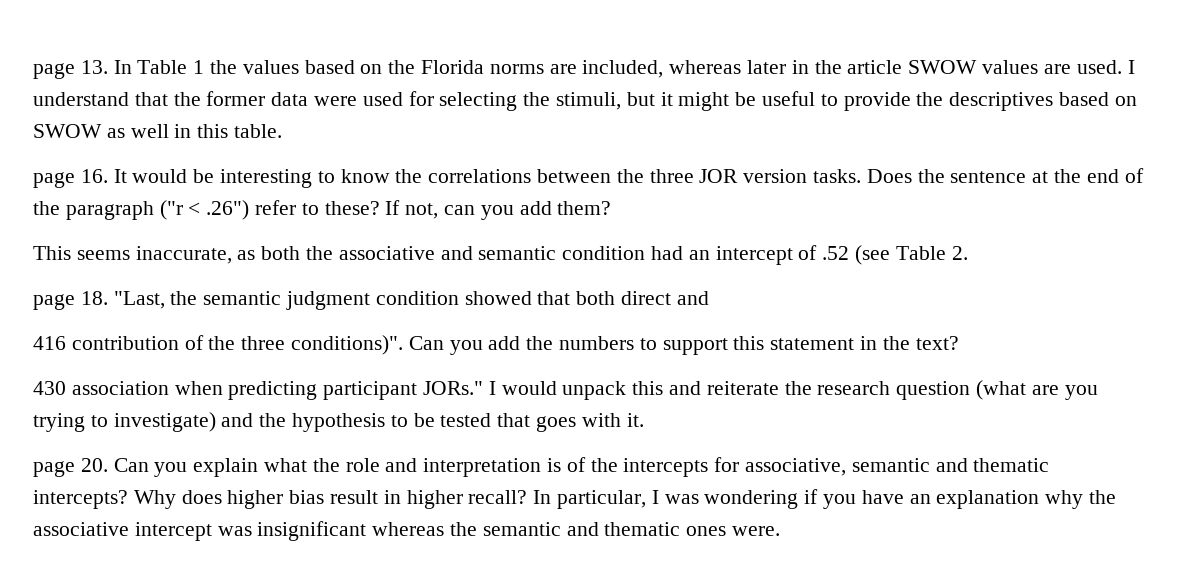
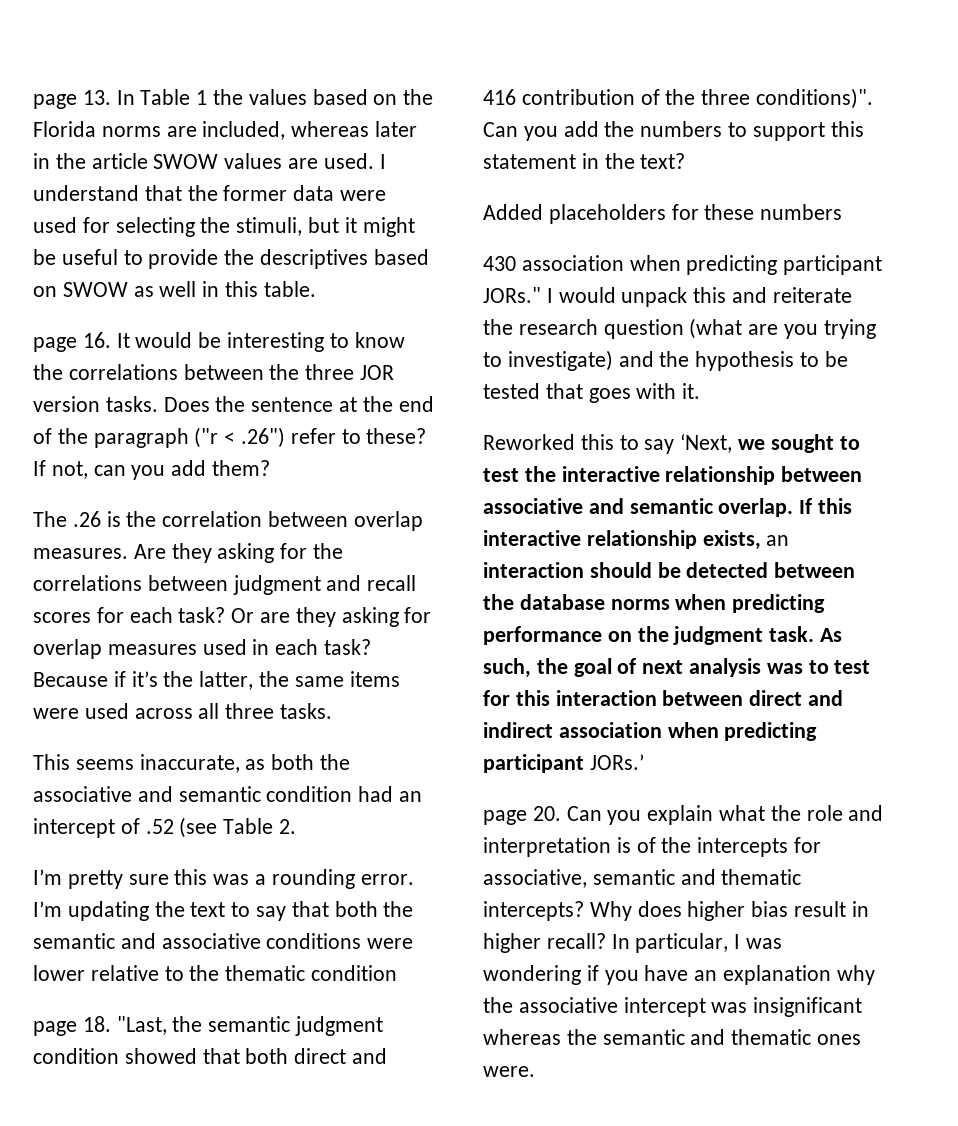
+ The .26 is the correlation between overlap measures. Are they asking for the correlations between judgment and recall scores for each task? Or are they asking for overlap measures used in each task? Because if it’s the latter, the same items were used across all three tasks.
+ I’m pretty sure this was a rounding error. I’m updating the text to say that both the semantic and associative conditions were lower relative to the thematic condition
+ Added placeholders for these numbers
+ Reworked this to say ‘Next, we sought to test the interactive relationship between associative and semantic overlap. If this interactive relationship exists, an interaction should be detected between the database norms when predicting performance on the judgment task. As such, the goal of next analysis was to test for this interaction between direct and indirect association when predicting participant JORs.’

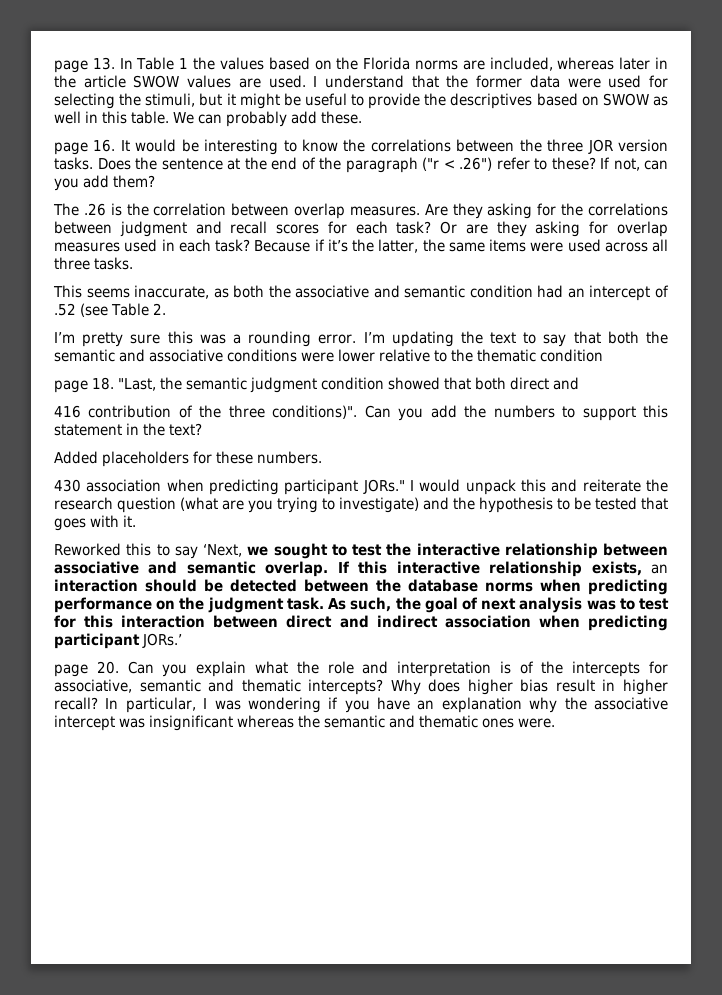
+ We can probably add these.
- Added placeholders for these numbers
+ Added placeholders for these numbers.

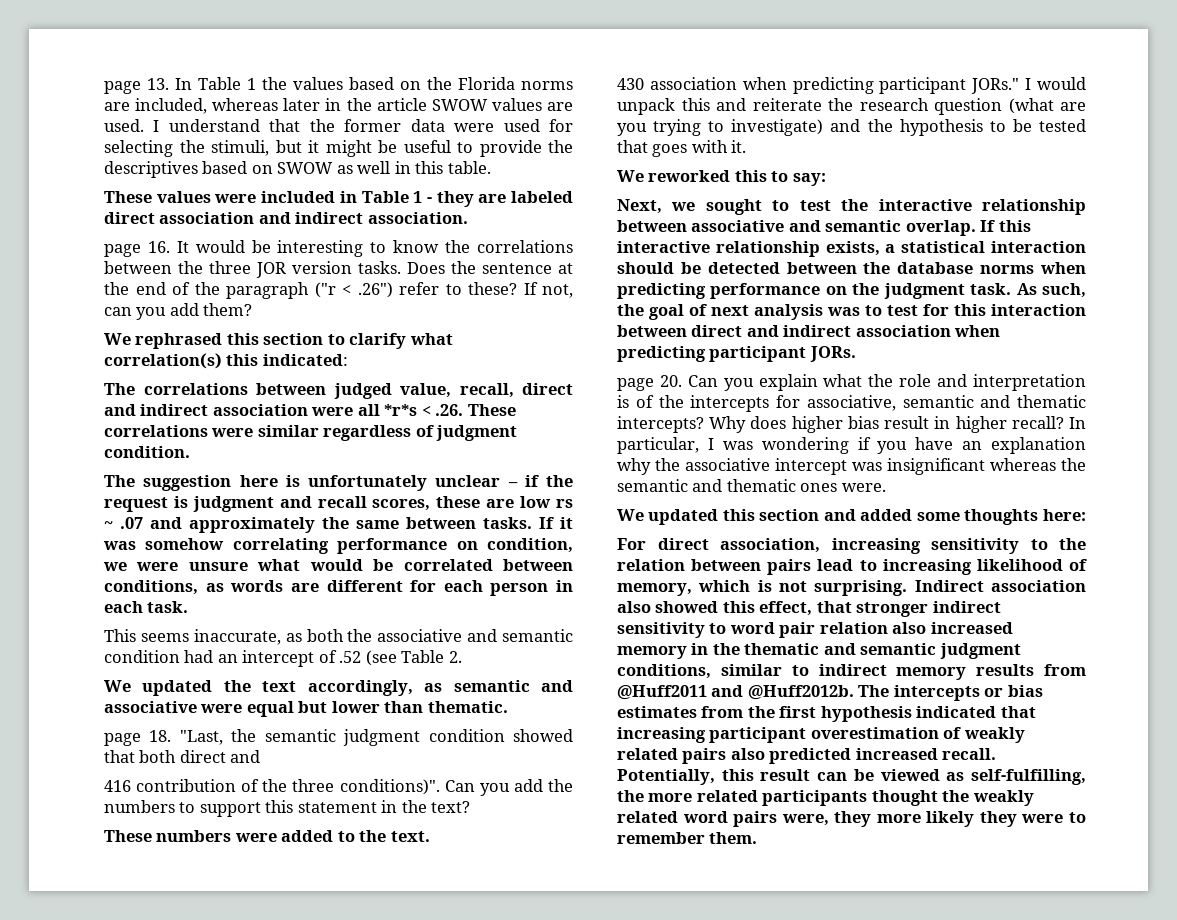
- I understand that the former data were used for selecting the stimuli, but it might be useful to provide the descriptives based on SWOW as well in this table. We can probably add these.
+ I understand that the former data were used for selecting the stimuli, but it might be useful to provide the descriptives based on SWOW as well in this table.
+ These values were included in Table 1 - they are labeled direct association and indirect association.
- The .26 is the correlation between overlap measures. Are they asking for the correlations between judgment and recall scores for each task? Or are they asking for overlap measures used in each task? Because if it’s the latter, the same items were used across all three tasks.
+ We rephrased this section to clarify what correlation(s) this indicated:
+ The correlations between judged value, recall, direct and indirect association were all *r*s < .26. These correlations were similar regardless of judgment condition.
+ The suggestion here is unfortunately unclear – if the request is judgment and recall scores, these are low rs ~ .07 and approximately the same between tasks. If it was somehow correlating performance on condition, we were unsure what would be correlated between conditions, as words are different for each person in each task.
- I’m pretty sure this was a rounding error. I’m updating the text to say that both the semantic and associative conditions were lower relative to the thematic condition
+ We updated the text accordingly, as semantic and associative were equal but lower than thematic.
- Added placeholders for these numbers.
+ These numbers were added to the text.
- Reworked this to say ‘Next, we sought to test the interactive relationship between associative and semantic overlap.
+ We reworked this to say:
+ Next, we sought to test the interactive relationship between associative and semantic overlap.
- If this interactive relationship exists, an interaction should be detected between the database norms when predicting performance on the judgment task.
+ If this interactive relationship exists, a statistical interaction should be detected between the database norms when predicting performance on the judgment task.
- As such, the goal of next analysis was to test for this interaction between direct and indirect association when predicting participant JORs.’
+ As such, the goal of next analysis was to test for this interaction between direct and indirect association when predicting participant JORs.
+ We updated this section and added some thoughts here:
+ For direct association, increasing sensitivity to the relation between pairs lead to increasing likelihood of memory, which is not surprising. Indirect association also showed this effect, that stronger indirect sensitivity to word pair relation also increased memory in the thematic and semantic judgment conditions, similar to indirect memory results from @Huff2011 and @Huff2012b. The intercepts or bias estimates from the first hypothesis indicated that increasing participant overestimation of weakly related pairs also predicted increased recall. Potentially, this result can be viewed as self-fulfilling, the more related participants thought the weakly related word pairs were, they more likely they were to remember them.

